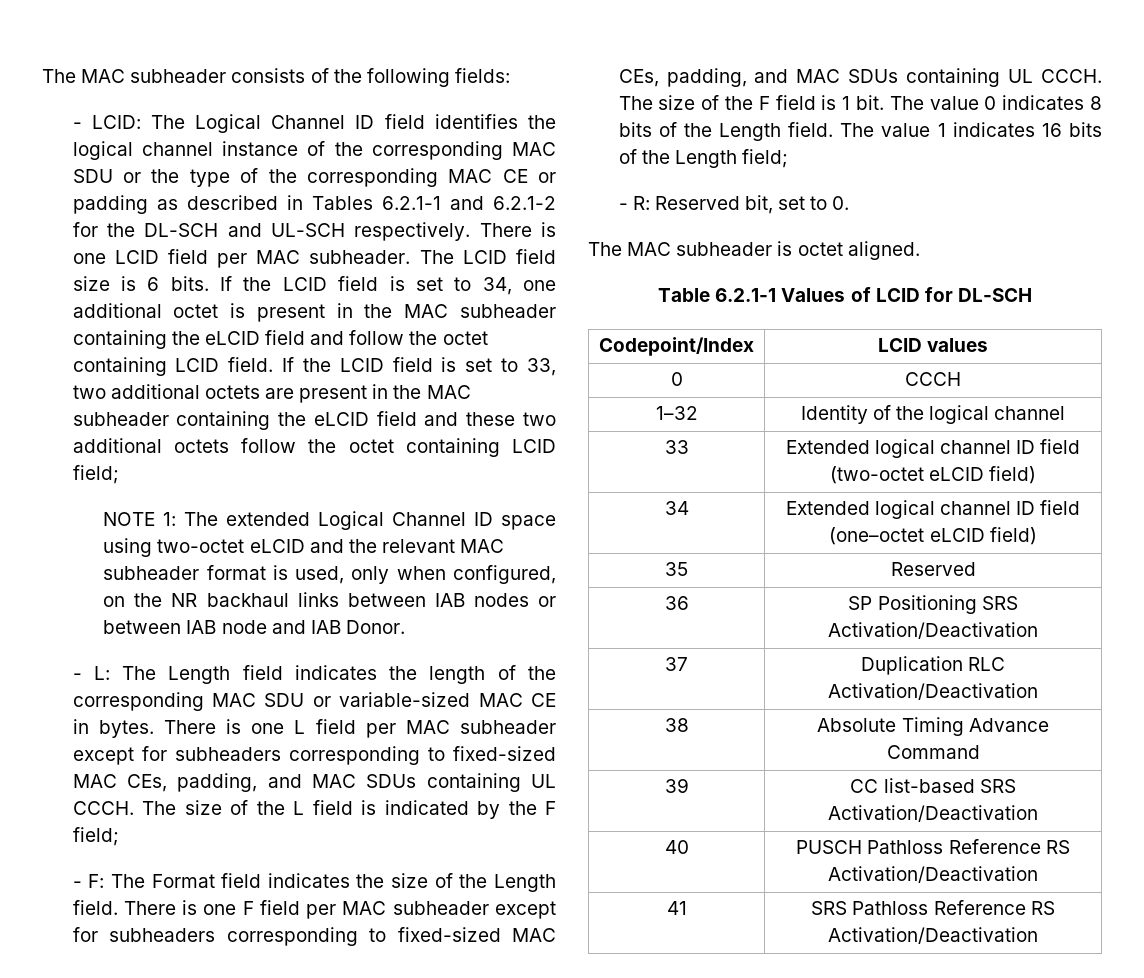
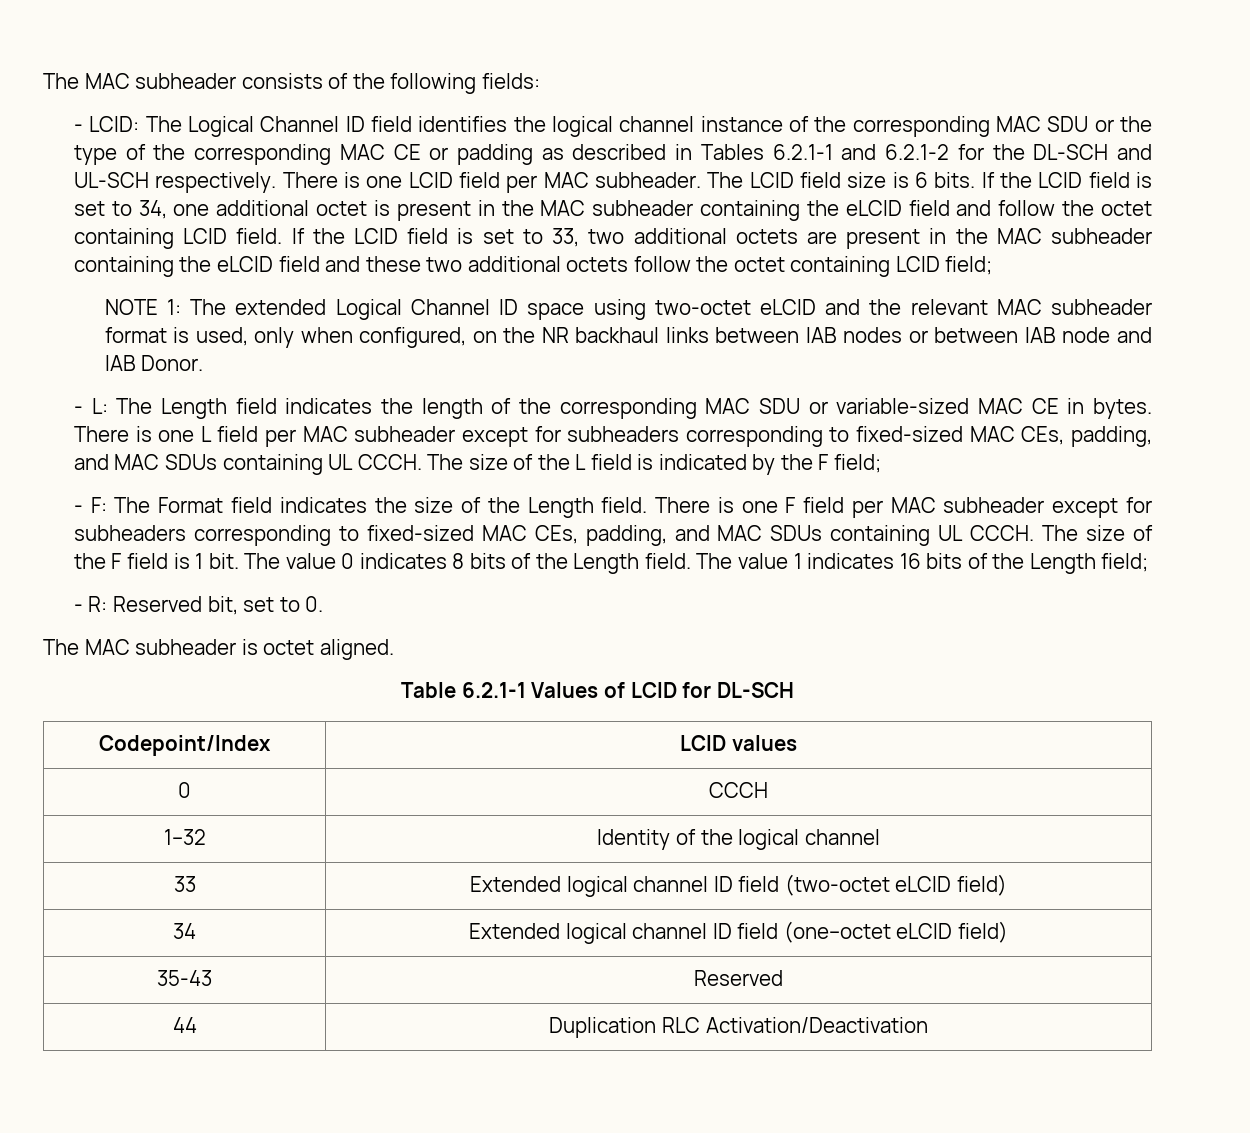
- 35 | Reserved
+ 35-43 | Reserved
- 36 | SP Positioning SRS Activation/Deactivation
- 37 | Duplication RLC Activation/Deactivation
- 38 | Absolute Timing Advance Command
- 39 | CC list-based SRS Activation/Deactivation
- 40 | PUSCH Pathloss Reference RS Activation/Deactivation
- 41 | SRS Pathloss Reference RS Activation/Deactivation
+ 44 | Duplication RLC Activation/Deactivation

